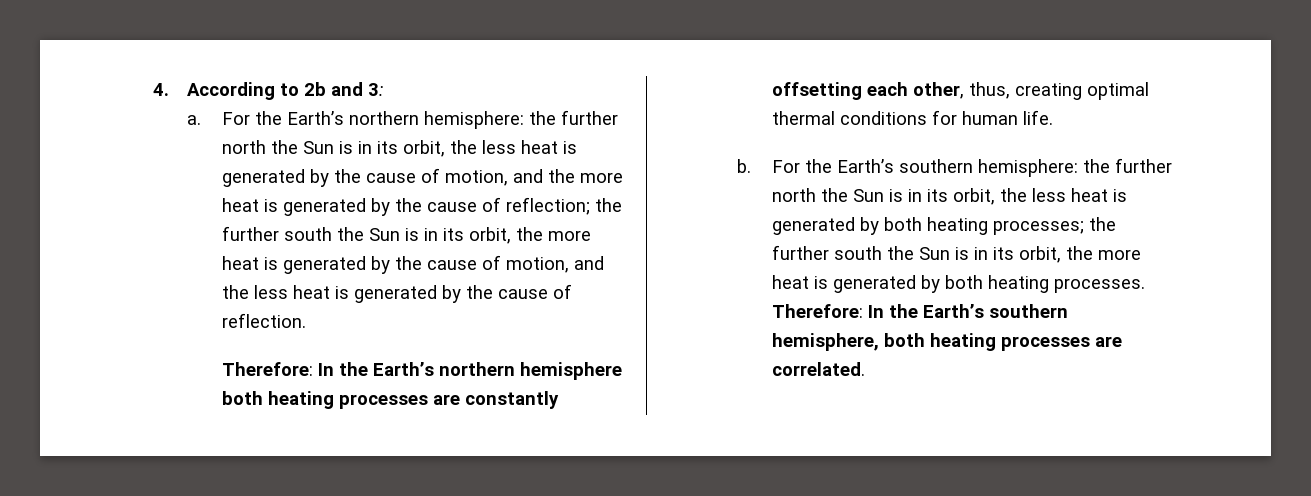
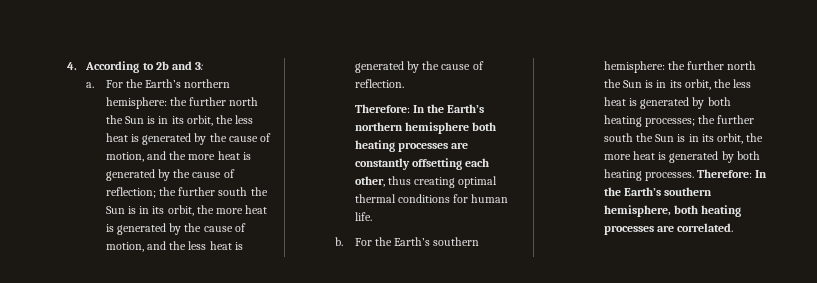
- Therefore: In the Earth’s northern hemisphere both heating processes are constantly offsetting each other, thus, creating optimal thermal conditions for human life.
+ Therefore: In the Earth’s northern hemisphere both heating processes are constantly offsetting each other, thus creating optimal thermal conditions for human life.

